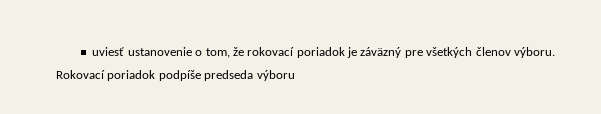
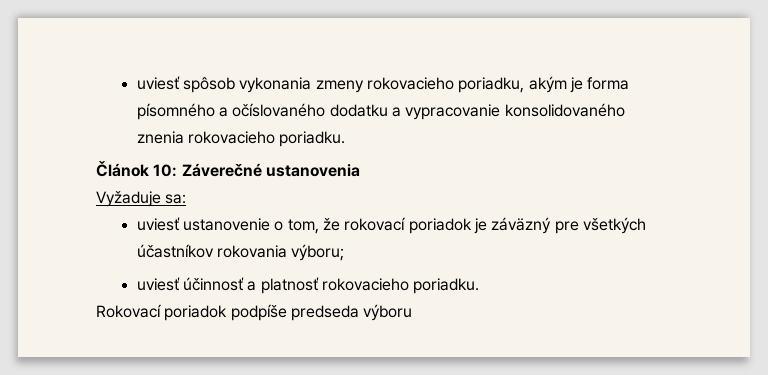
- uviesť ustanovenie o tom, že rokovací poriadok je záväzný pre všetkých členov výboru.
+ uviesť spôsob vykonania zmeny rokovacieho poriadku, akým je forma písomného a očíslovaného dodatku a vypracovanie konsolidovaného znenia rokovacieho poriadku.
+ Článok 10: Záverečné ustanovenia
+ Vyžaduje sa:
+ uviesť ustanovenie o tom, že rokovací poriadok je záväzný pre všetkých účastníkov rokovania výboru;
+ uviesť účinnosť a platnosť rokovacieho poriadku.

